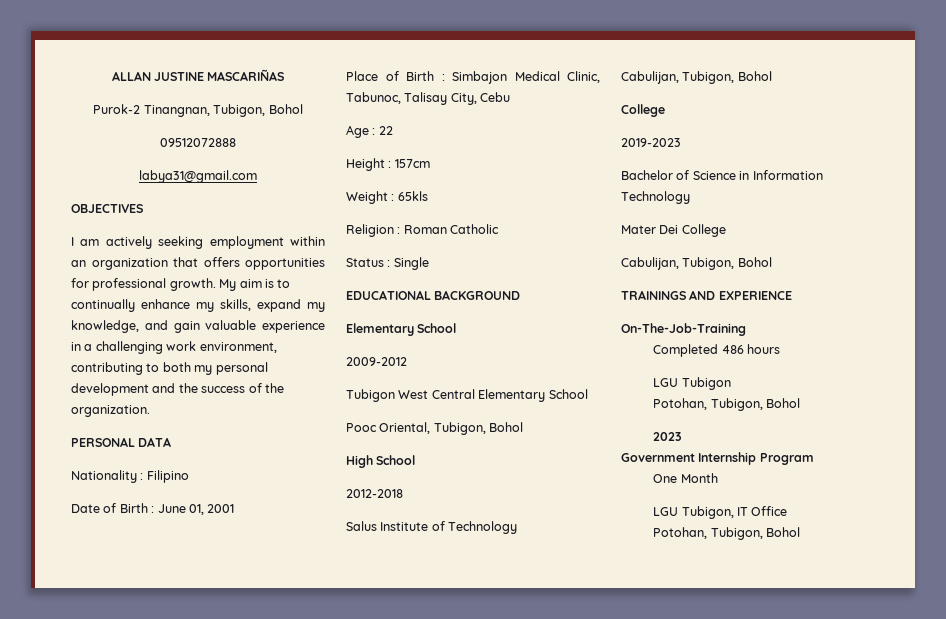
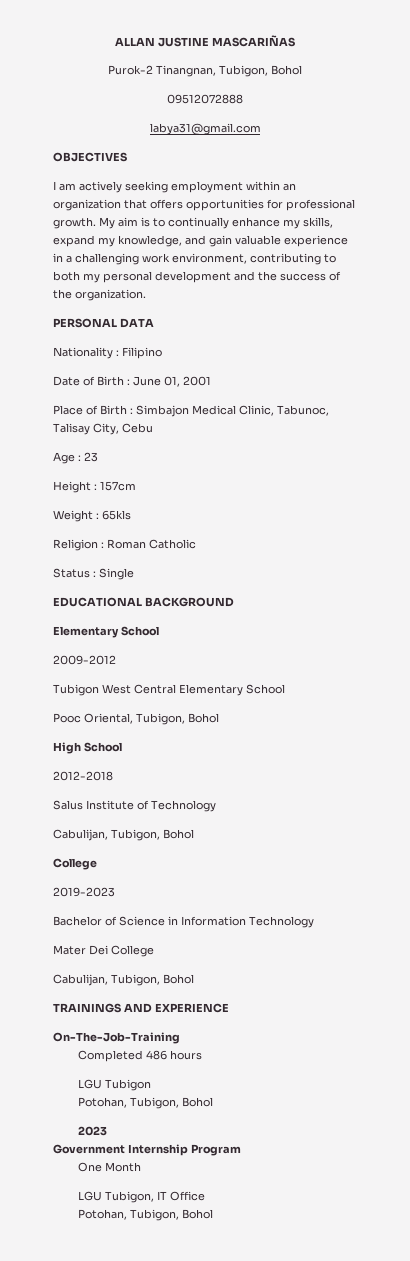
- Age : 22
+ Age : 23

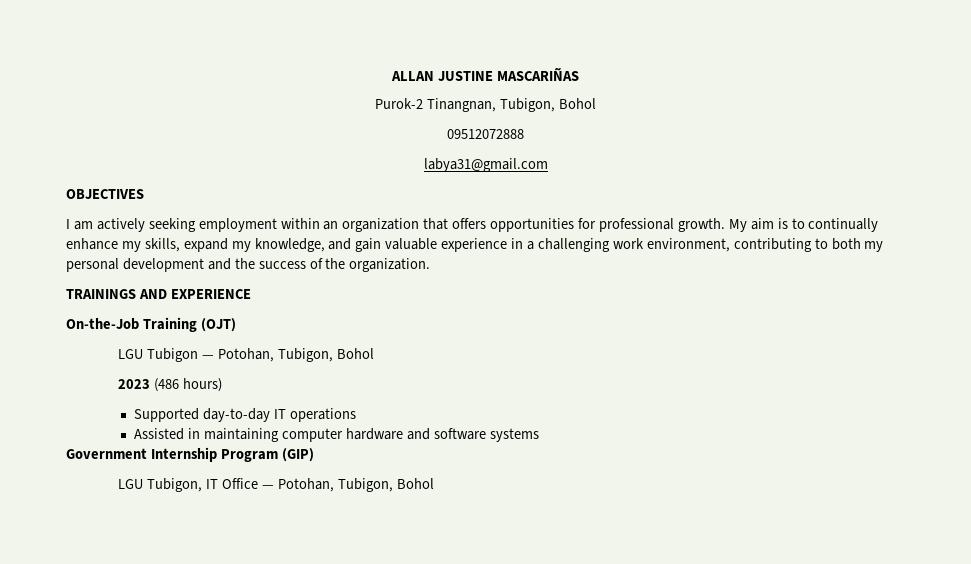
- PERSONAL DATA
- Nationality : Filipino
- Date of Birth : June 01, 2001
- Place of Birth : Simbajon Medical Clinic, Tabunoc, Talisay City, Cebu
- Age : 23
- Height : 157cm
- Weight : 65kls
- Religion : Roman Catholic
- Status : Single
- EDUCATIONAL BACKGROUND
- Elementary School
- 2009-2012
- Tubigon West Central Elementary School
- Pooc Oriental, Tubigon, Bohol
- High School
- 2012-2018
- Salus Institute of Technology
- Cabulijan, Tubigon, Bohol
- College
- 2019-2023
- Bachelor of Science in Information Technology
- Mater Dei College
- Cabulijan, Tubigon, Bohol
- On-The-Job-Training
- Completed 486 hours
+ On-the-Job Training (OJT)
- LGU Tubigon
- Potohan, Tubigon, Bohol
+ LGU Tubigon — Potohan, Tubigon, Bohol
- 2023
+ 2023 (486 hours)
+ Supported day-to-day IT operations
+ Assisted in maintaining computer hardware and software systems
- Government Internship Program
- One Month
+ Government Internship Program (GIP)
- LGU Tubigon, IT Office
- Potohan, Tubigon, Bohol
+ LGU Tubigon, IT Office — Potohan, Tubigon, Bohol

